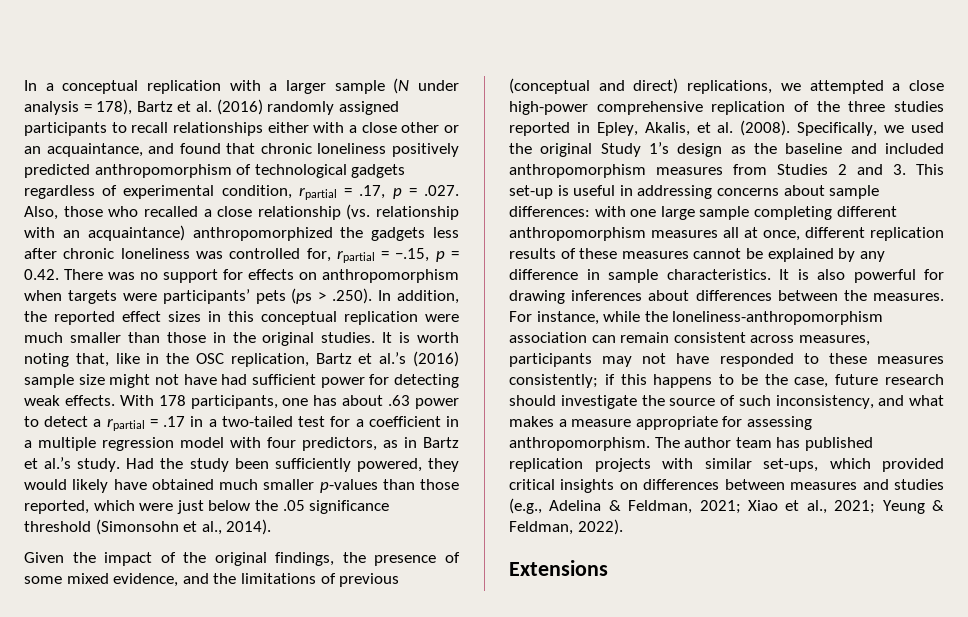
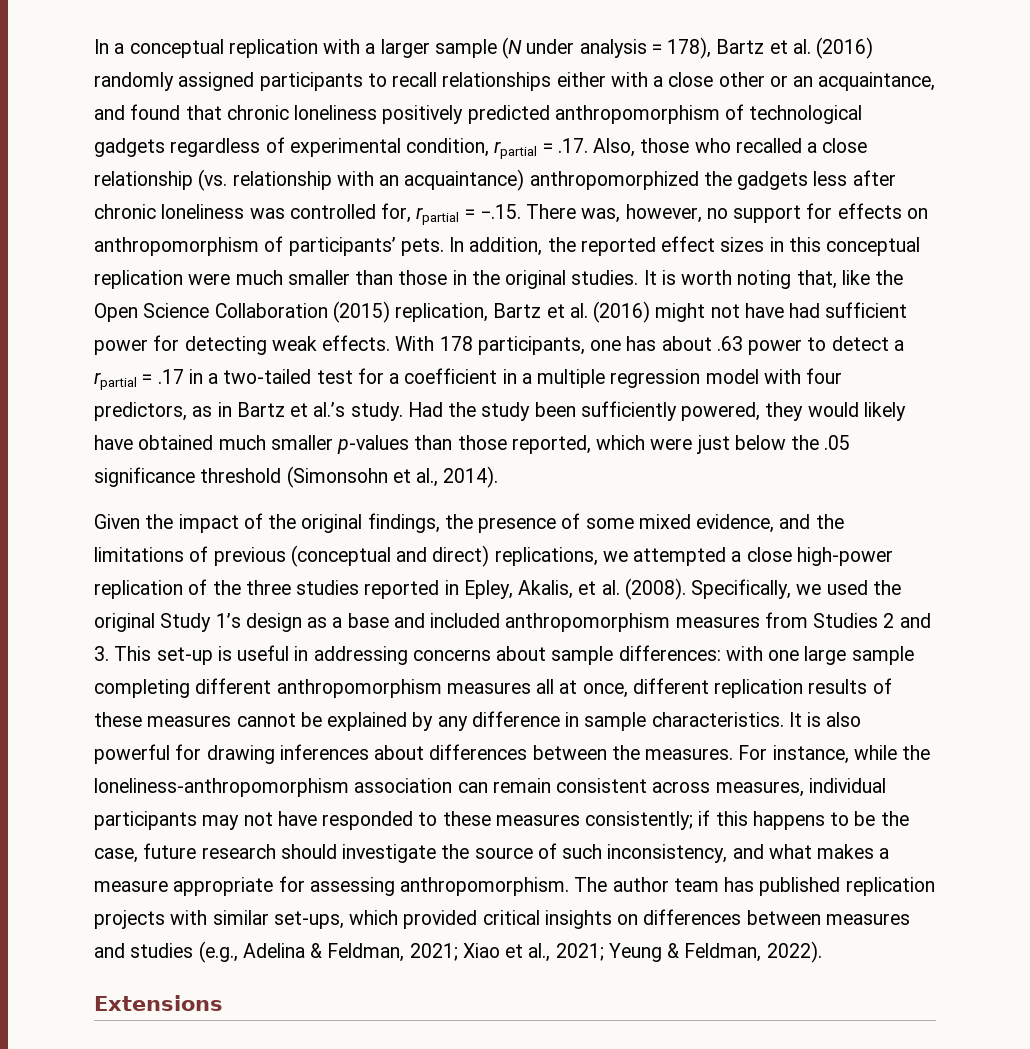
- In a conceptual replication with a larger sample (N under analysis = 178), Bartz et al. (2016) randomly assigned participants to recall relationships either with a close other or an acquaintance, and found that chronic loneliness positively predicted anthropomorphism of technological gadgets regardless of experimental condition, rpartial = .17, p = .027. Also, those who recalled a close relationship (vs. relationship with an acquaintance) anthropomorphized the gadgets less after chronic loneliness was controlled for, rpartial = −.15, p = 0.42. There was no support for effects on anthropomorphism when targets were participants’ pets (ps > .250). In addition, the reported effect sizes in this conceptual replication were much smaller than those in the original studies.
+ In a conceptual replication with a larger sample (N under analysis = 178), Bartz et al. (2016) randomly assigned participants to recall relationships either with a close other or an acquaintance, and found that chronic loneliness positively predicted anthropomorphism of technological gadgets regardless of experimental condition, rpartial = .17. Also, those who recalled a close relationship (vs. relationship with an acquaintance) anthropomorphized the gadgets less after chronic loneliness was controlled for, rpartial = −.15. There was, however, no support for effects on anthropomorphism of participants’ pets. In addition, the reported effect sizes in this conceptual replication were much smaller than those in the original studies.
- It is worth noting that, like in the OSC replication, Bartz et al.’s (2016) sample size might not have had sufficient power for detecting weak effects.
+ It is worth noting that, like the Open Science Collaboration (2015) replication, Bartz et al. (2016) might not have had sufficient power for detecting weak effects.
- Given the impact of the original findings, the presence of some mixed evidence, and the limitations of previous (conceptual and direct) replications, we attempted a close high-power comprehensive replication of the three studies reported in Epley, Akalis, et al. (2008).
+ Given the impact of the original findings, the presence of some mixed evidence, and the limitations of previous (conceptual and direct) replications, we attempted a close high-power replication of the three studies reported in Epley, Akalis, et al. (2008).
- Specifically, we used the original Study 1’s design as the baseline and included anthropomorphism measures from Studies 2 and 3. This set-up is useful in addressing concerns about sample differences: with one large sample completing different anthropomorphism measures all at once, different replication results of these measures cannot be explained by any difference in sample characteristics.
+ Specifically, we used the original Study 1’s design as a base and included anthropomorphism measures from Studies 2 and 3. This set-up is useful in addressing concerns about sample differences: with one large sample completing different anthropomorphism measures all at once, different replication results of these measures cannot be explained by any difference in sample characteristics.
- For instance, while the loneliness-anthropomorphism association can remain consistent across measures, participants may not have responded to these measures consistently; if this happens to be the case, future research should investigate the source of such inconsistency, and what makes a measure appropriate for assessing anthropomorphism.
+ For instance, while the loneliness-anthropomorphism association can remain consistent across measures, individual participants may not have responded to these measures consistently; if this happens to be the case, future research should investigate the source of such inconsistency, and what makes a measure appropriate for assessing anthropomorphism.

